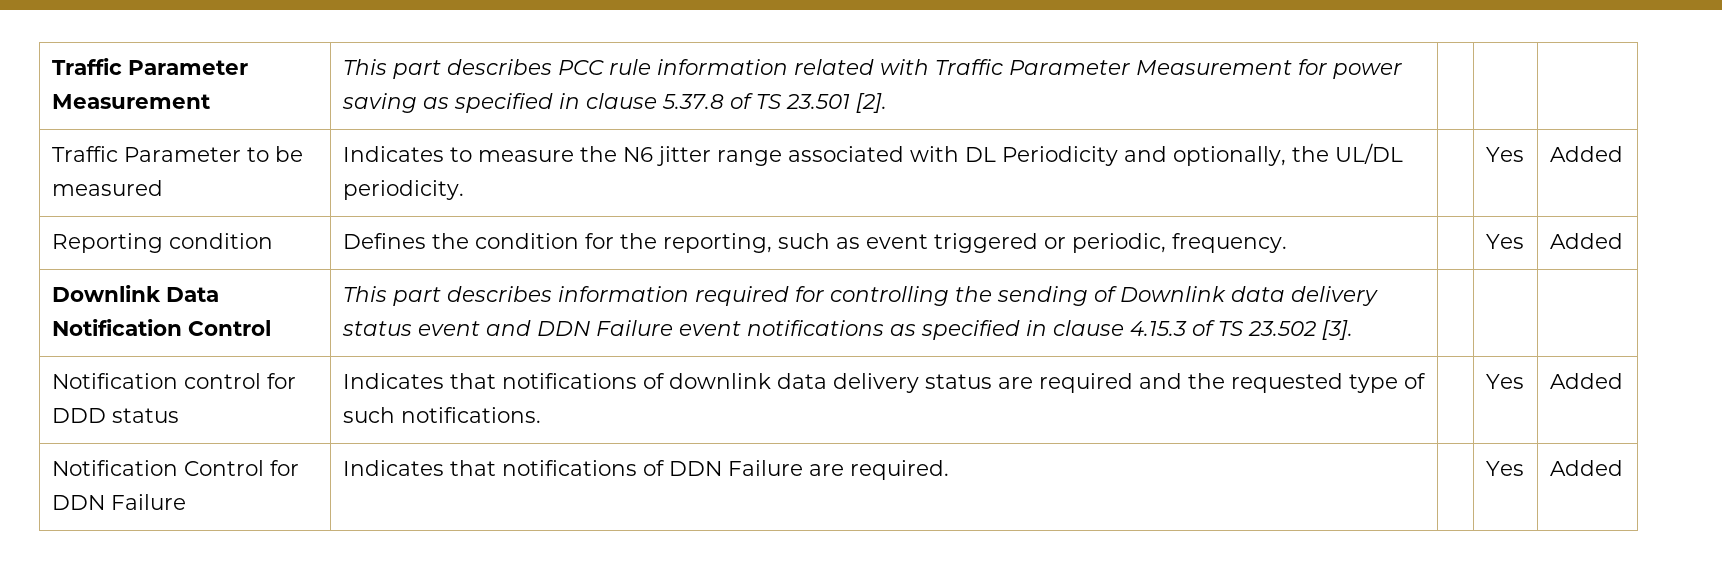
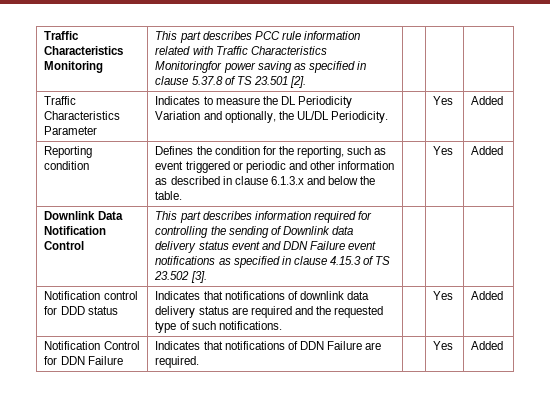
- Traffic Parameter Measurement | This part describes PCC rule information related with Traffic Parameter Measurement for power saving as specified in clause 5.37.8 of TS 23.501 [2]. | | |
+ Traffic Characteristics Monitoring | This part describes PCC rule information related with Traffic Characteristics Monitoringfor power saving as specified in clause 5.37.8 of TS 23.501 [2]. | | |
- Traffic Parameter to be measured | Indicates to measure the N6 jitter range associated with DL Periodicity and optionally, the UL/DL periodicity. | | Yes | Added
+ Traffic Characteristics Parameter | Indicates to measure the DL Periodicity Variation and optionally, the UL/DL Periodicity. | | Yes | Added
- Reporting condition | Defines the condition for the reporting, such as event triggered or periodic, frequency. | | Yes | Added
+ Reporting condition | Defines the condition for the reporting, such as event triggered or periodic and other information as described in clause 6.1.3.x and below the table. | | Yes | Added

